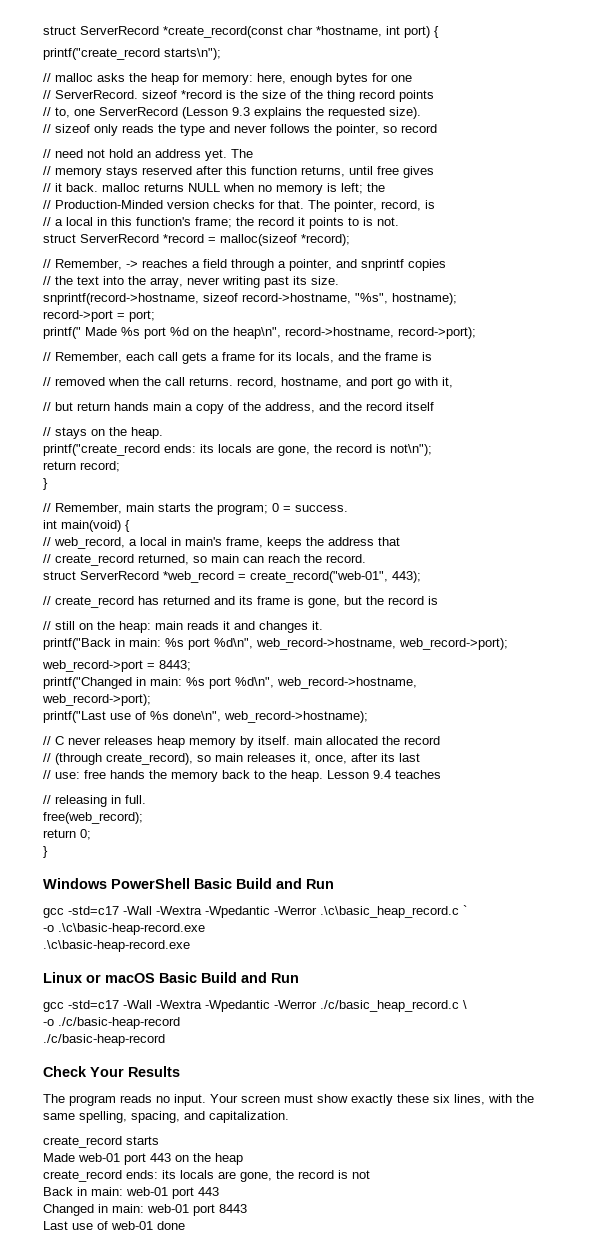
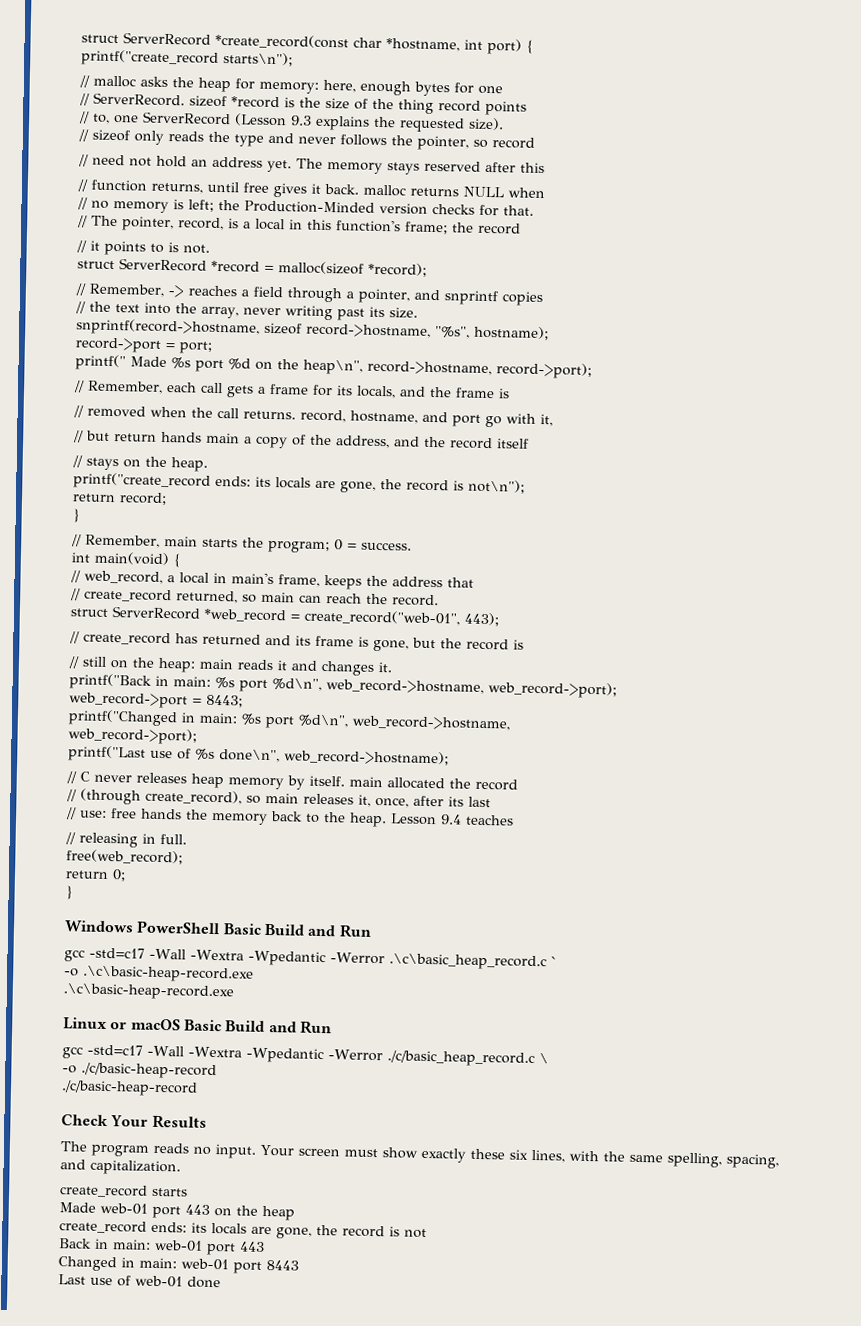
- // need not hold an address yet. The
- // memory stays reserved after this function returns, until free gives
- // it back. malloc returns NULL when no memory is left; the
- // Production-Minded version checks for that. The pointer, record, is
- // a local in this function's frame; the record it points to is not.
+ // need not hold an address yet. The memory stays reserved after this
+ // function returns, until free gives it back. malloc returns NULL when
+ // no memory is left; the Production-Minded version checks for that.
+ // The pointer, record, is a local in this function's frame; the record
+ // it points to is not.

